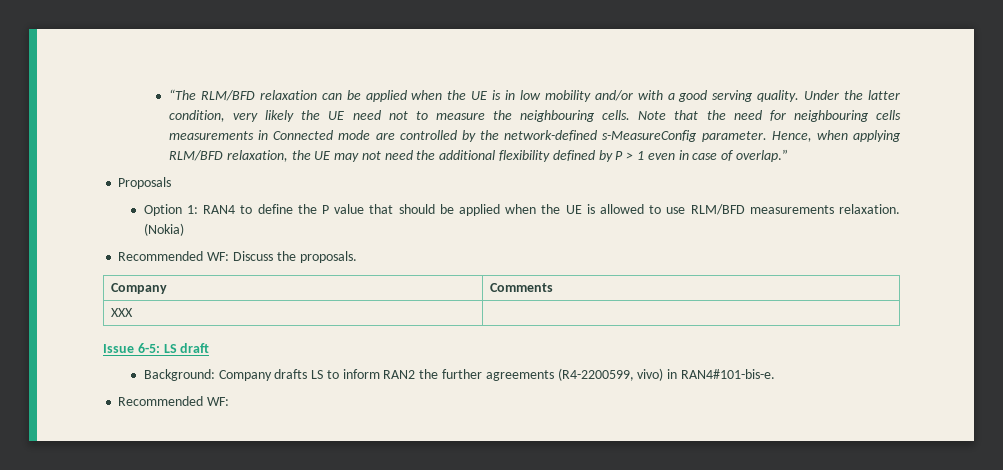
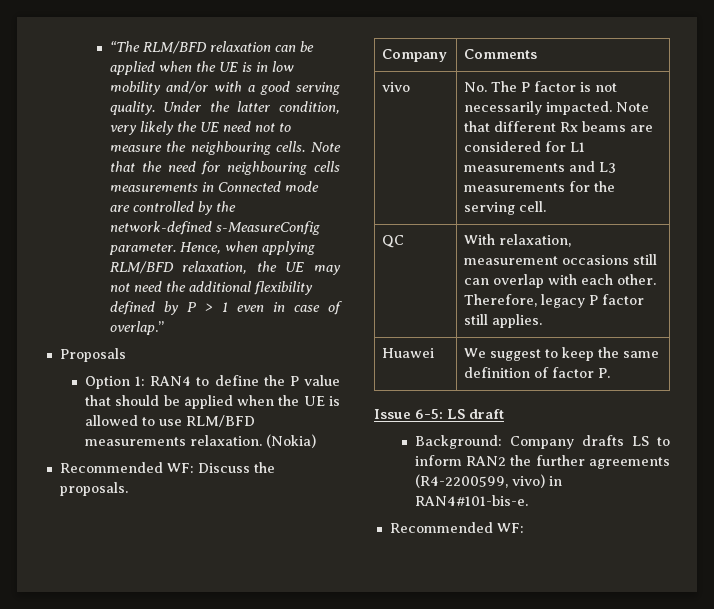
- XXX |
+ vivo | No. The P factor is not necessarily impacted. Note that different Rx beams are considered for L1 measurements and L3 measurements for the serving cell.
+ QC | With relaxation, measurement occasions still can overlap with each other. Therefore, legacy P factor still applies.
+ Huawei | We suggest to keep the same definition of factor P.

